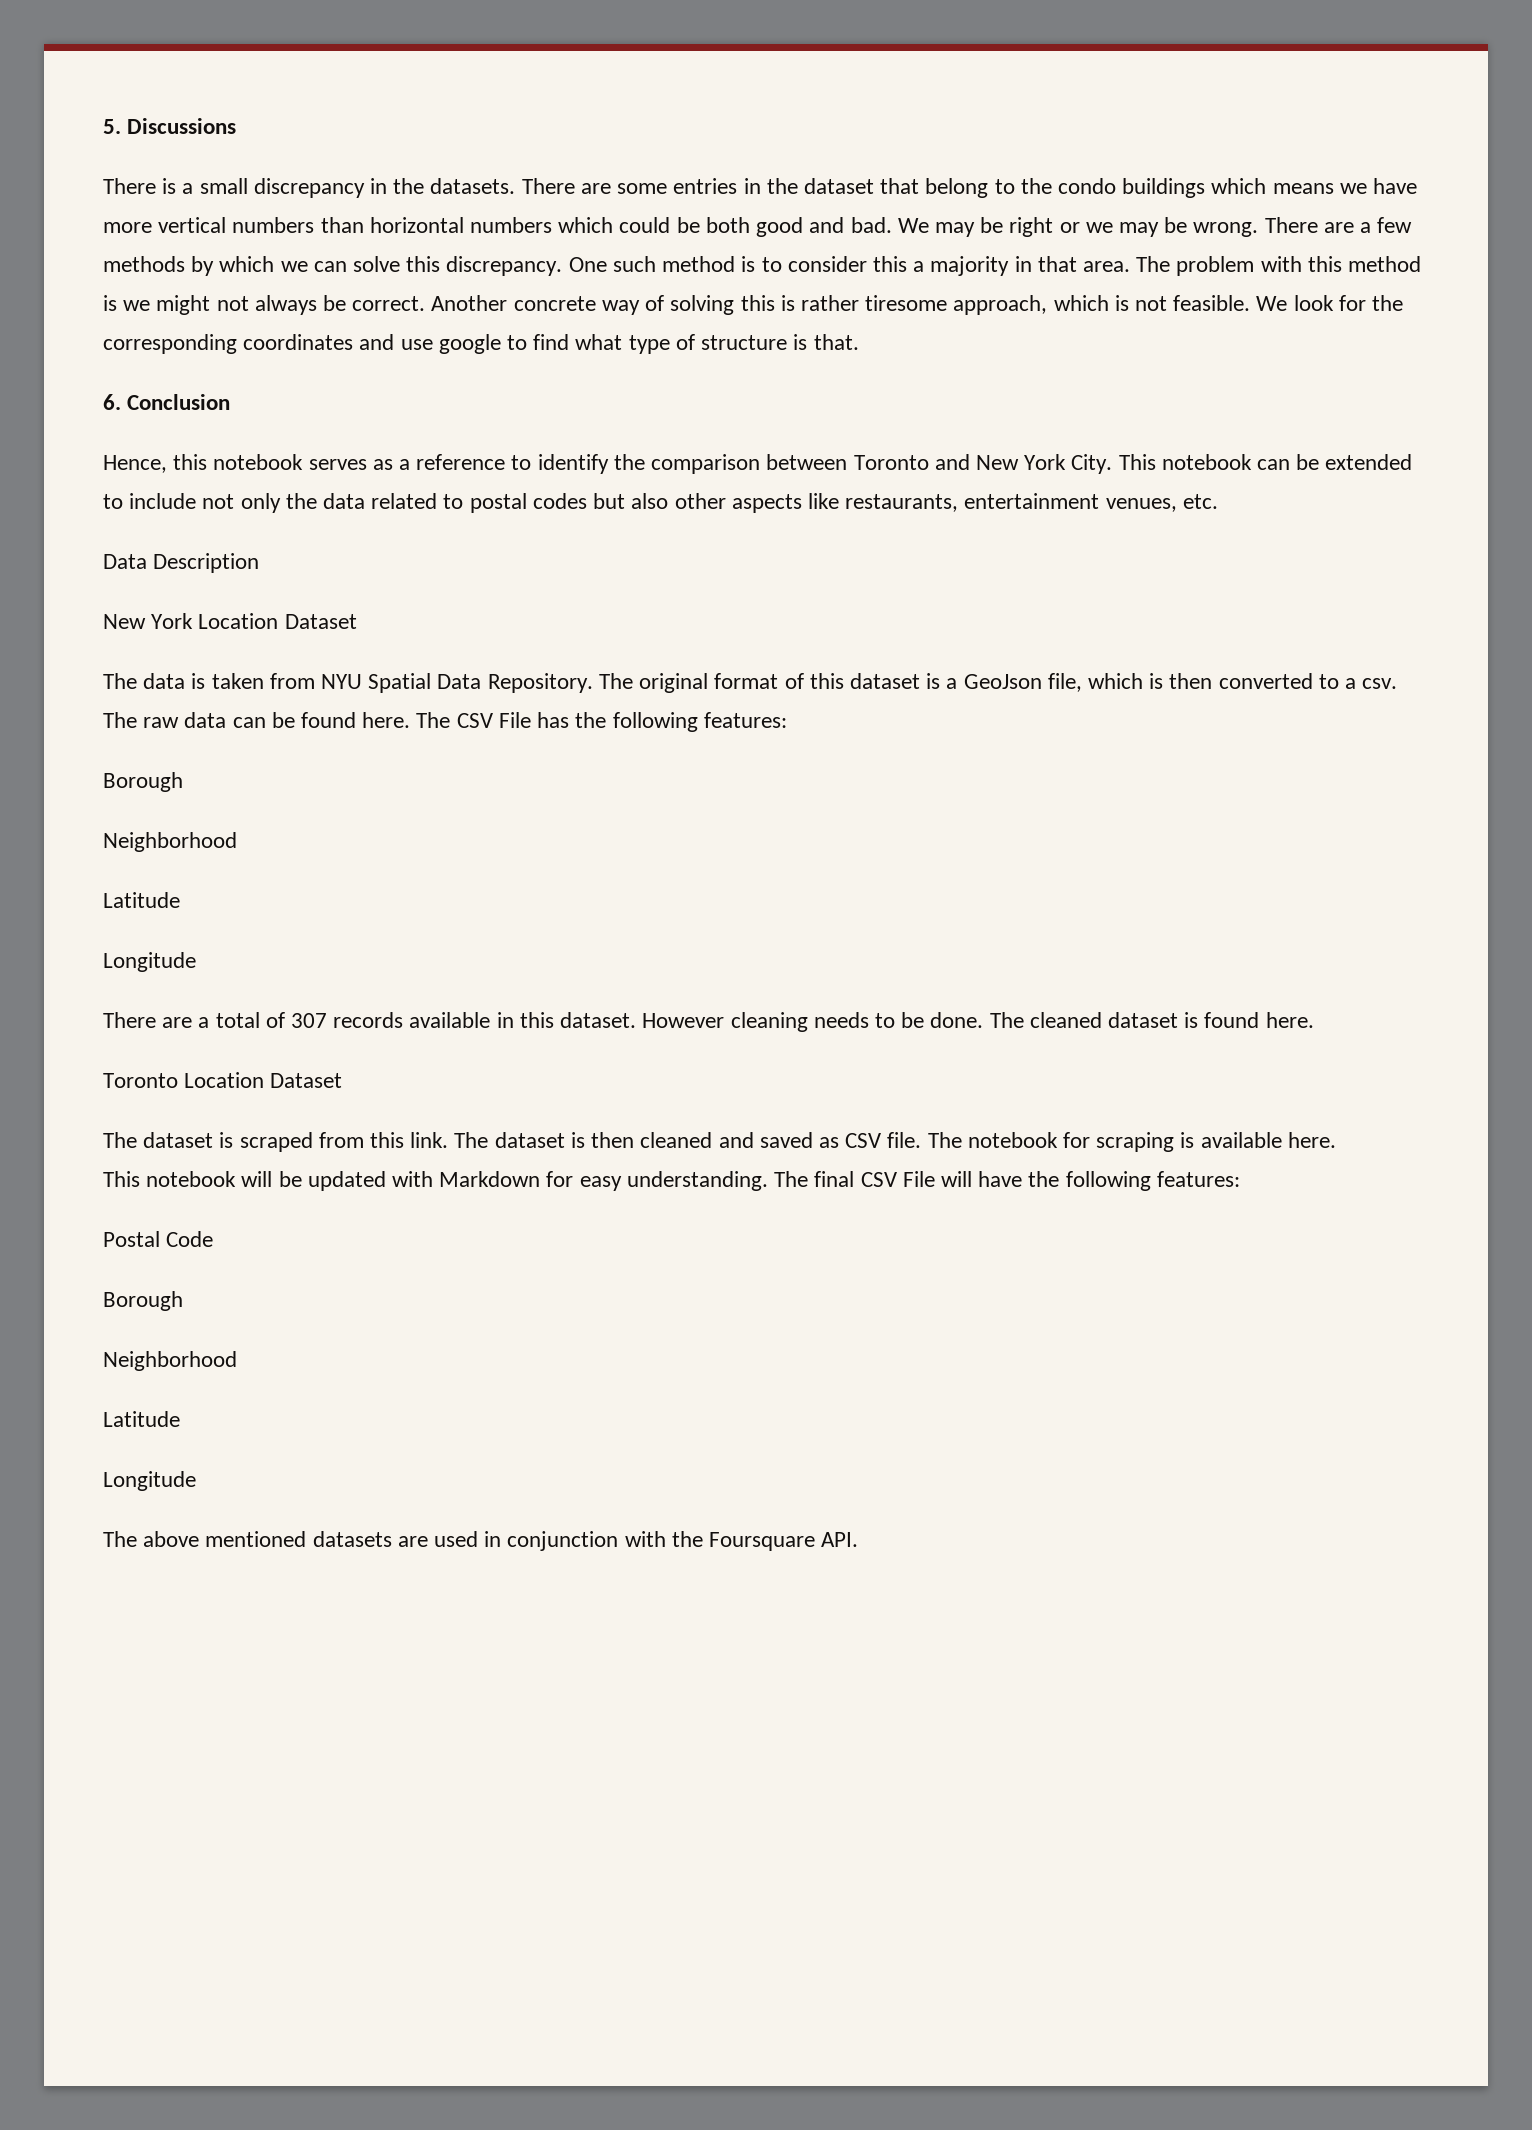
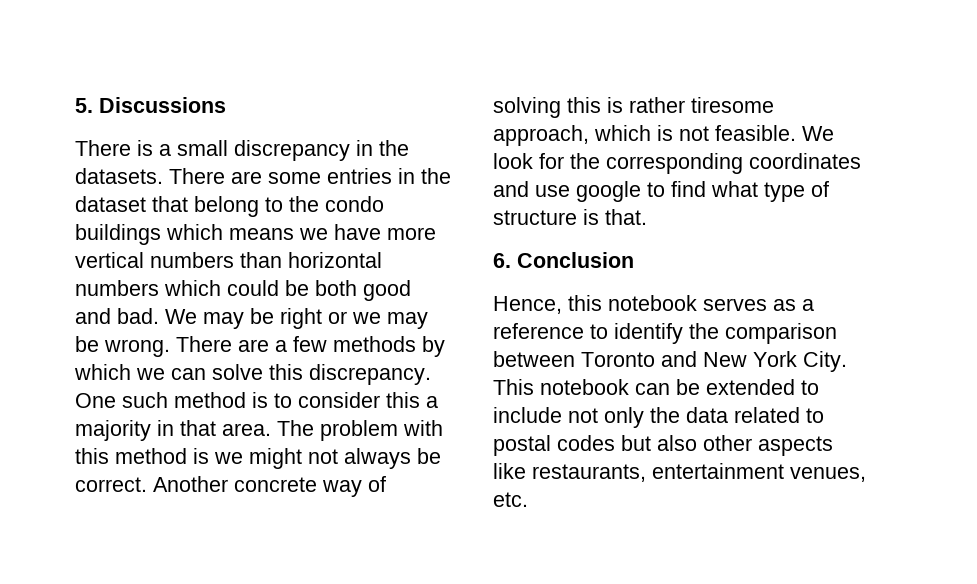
- Data Description
- New York Location Dataset
- The data is taken from NYU Spatial Data Repository. The original format of this dataset is a GeoJson file, which is then converted to a csv. The raw data can be found here. The CSV File has the following features:
- Borough
- Neighborhood
- Latitude
- Longitude
- There are a total of 307 records available in this dataset. However cleaning needs to be done. The cleaned dataset is found here.
- Toronto Location Dataset
- The dataset is scraped from this link. The dataset is then cleaned and saved as CSV file. The notebook for scraping is available here.
- This notebook will be updated with Markdown for easy understanding. The final CSV File will have the following features:
- Postal Code
- Borough
- Neighborhood
- Latitude
- Longitude
- The above mentioned datasets are used in conjunction with the Foursquare API.

